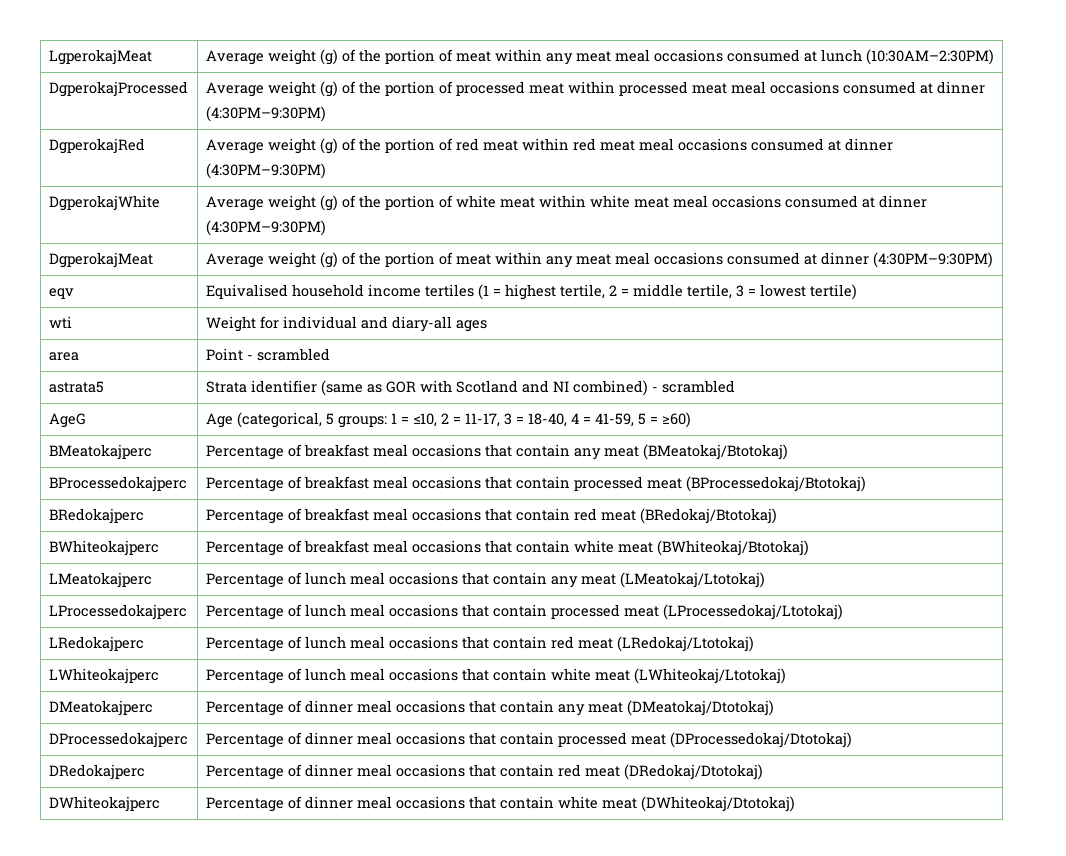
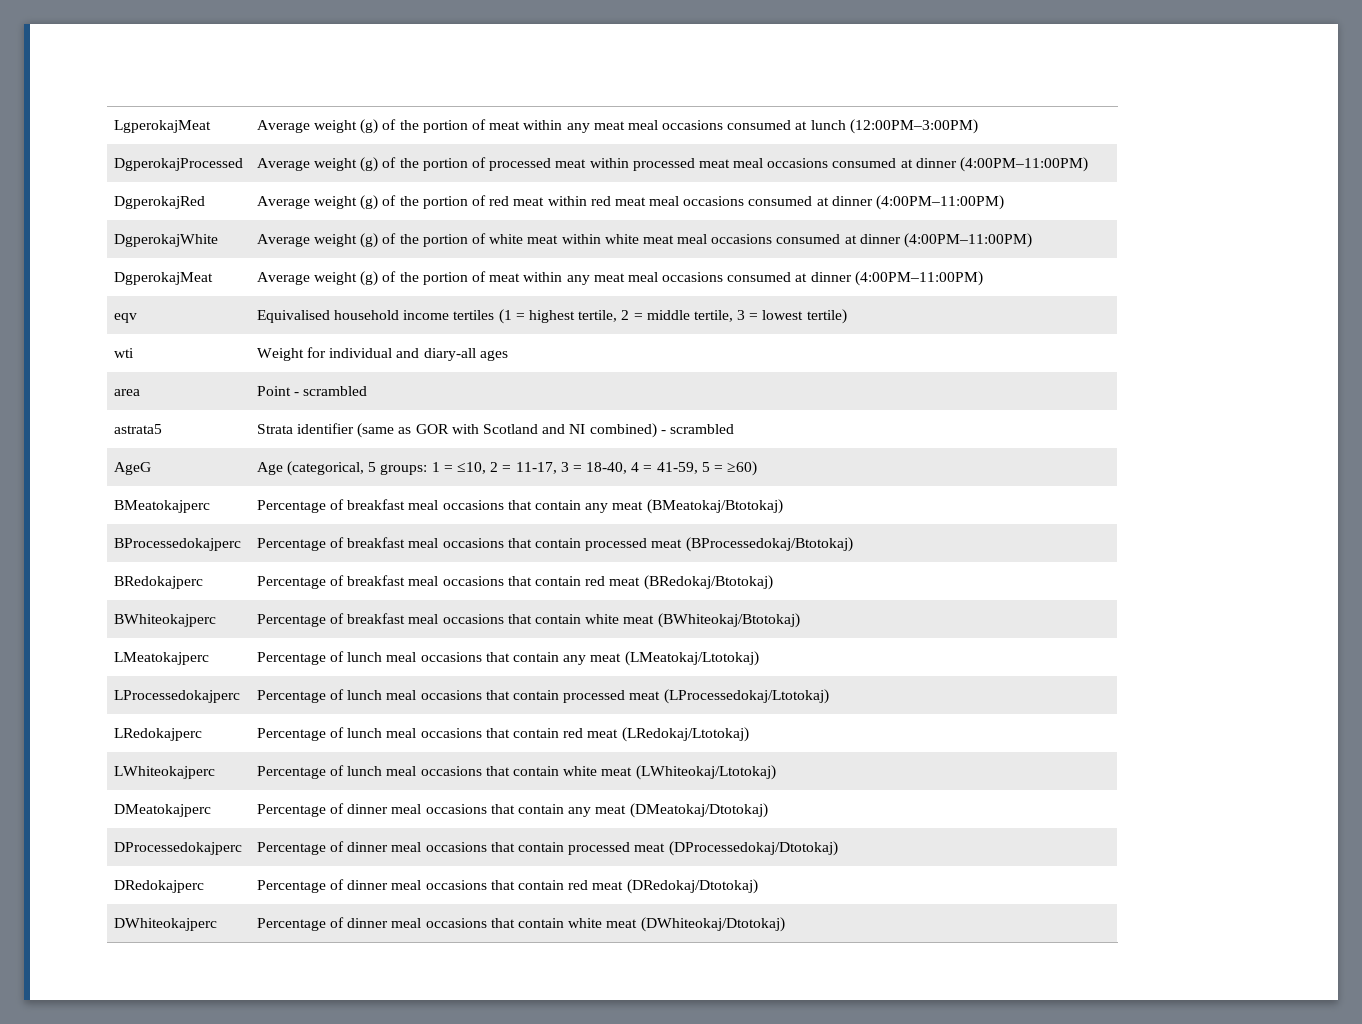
- LgperokajMeat | Average weight (g) of the portion of meat within any meat meal occasions consumed at lunch (10:30AM–2:30PM)
+ LgperokajMeat | Average weight (g) of the portion of meat within any meat meal occasions consumed at lunch (12:00PM–3:00PM)
- DgperokajProcessed | Average weight (g) of the portion of processed meat within processed meat meal occasions consumed at dinner (4:30PM–9:30PM)
+ DgperokajProcessed | Average weight (g) of the portion of processed meat within processed meat meal occasions consumed at dinner (4:00PM–11:00PM)
- DgperokajRed | Average weight (g) of the portion of red meat within red meat meal occasions consumed at dinner (4:30PM–9:30PM)
+ DgperokajRed | Average weight (g) of the portion of red meat within red meat meal occasions consumed at dinner (4:00PM–11:00PM)
- DgperokajWhite | Average weight (g) of the portion of white meat within white meat meal occasions consumed at dinner (4:30PM–9:30PM)
+ DgperokajWhite | Average weight (g) of the portion of white meat within white meat meal occasions consumed at dinner (4:00PM–11:00PM)
- DgperokajMeat | Average weight (g) of the portion of meat within any meat meal occasions consumed at dinner (4:30PM–9:30PM)
+ DgperokajMeat | Average weight (g) of the portion of meat within any meat meal occasions consumed at dinner (4:00PM–11:00PM)

